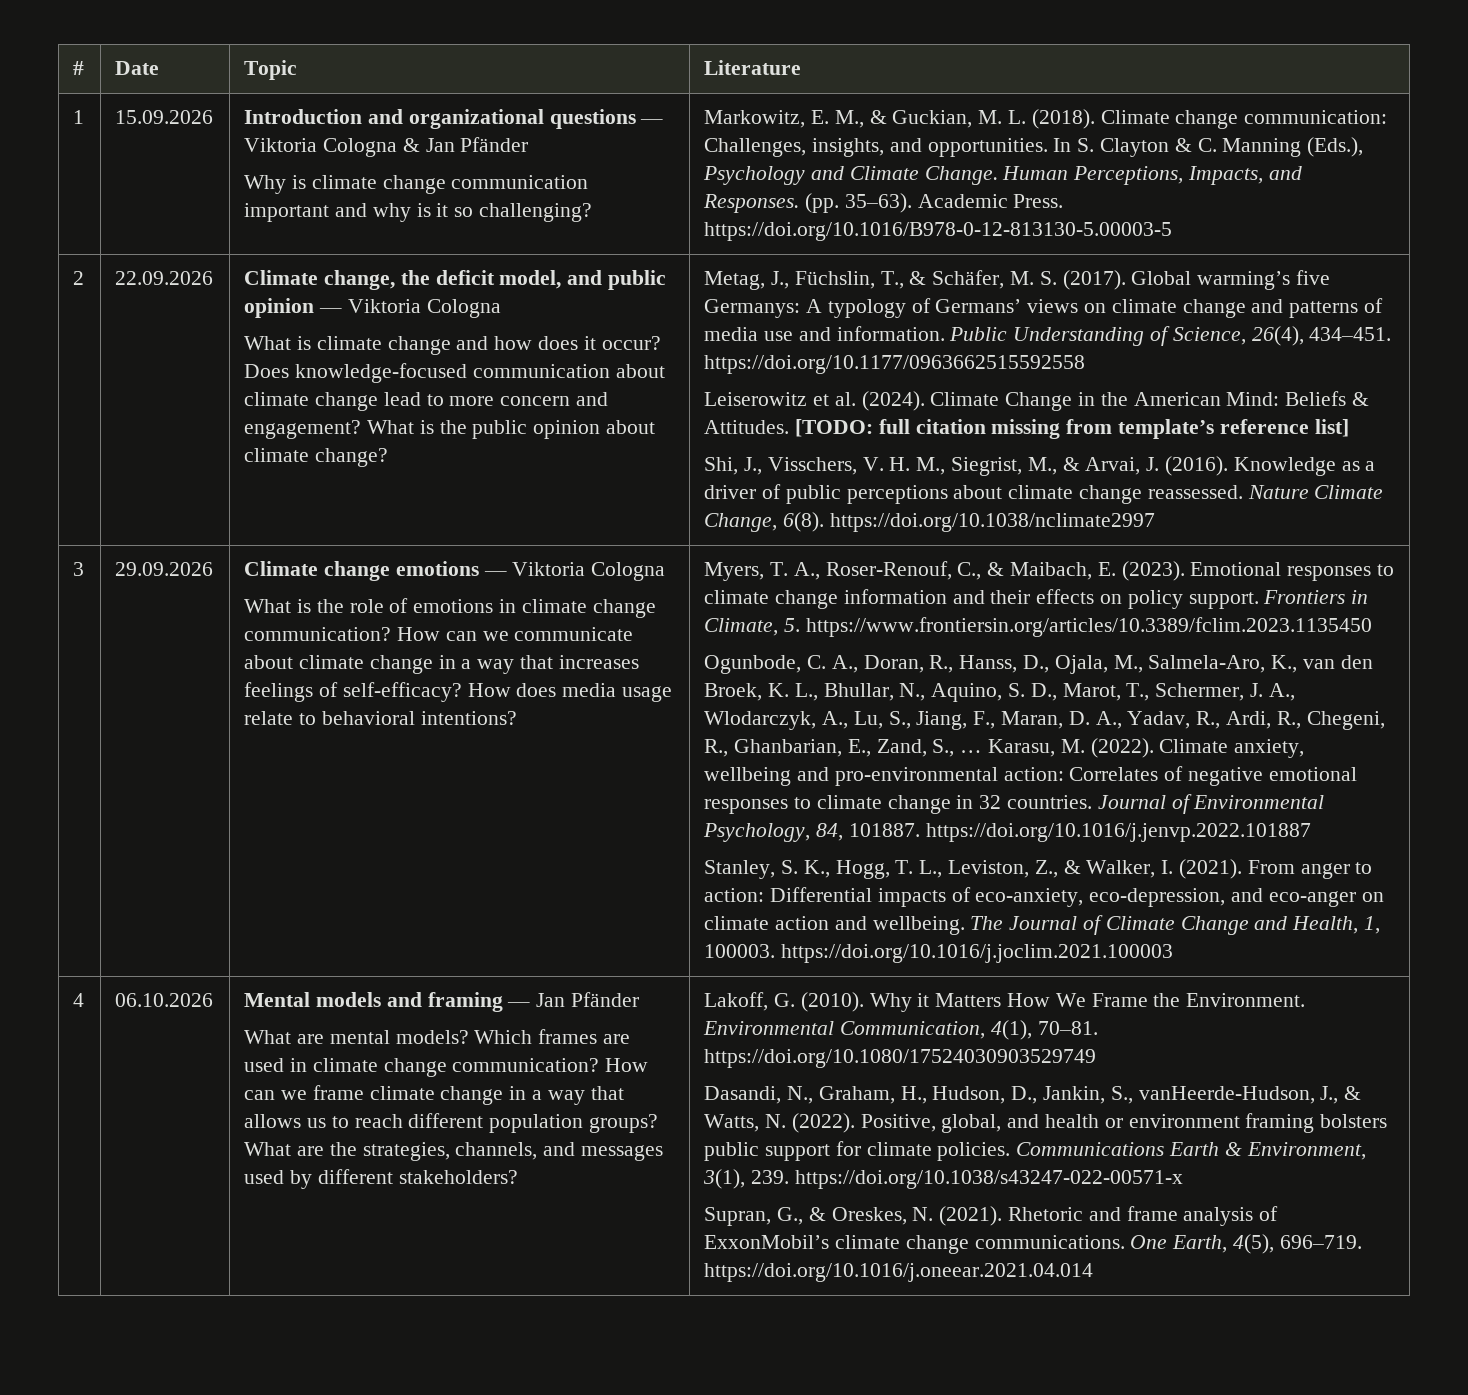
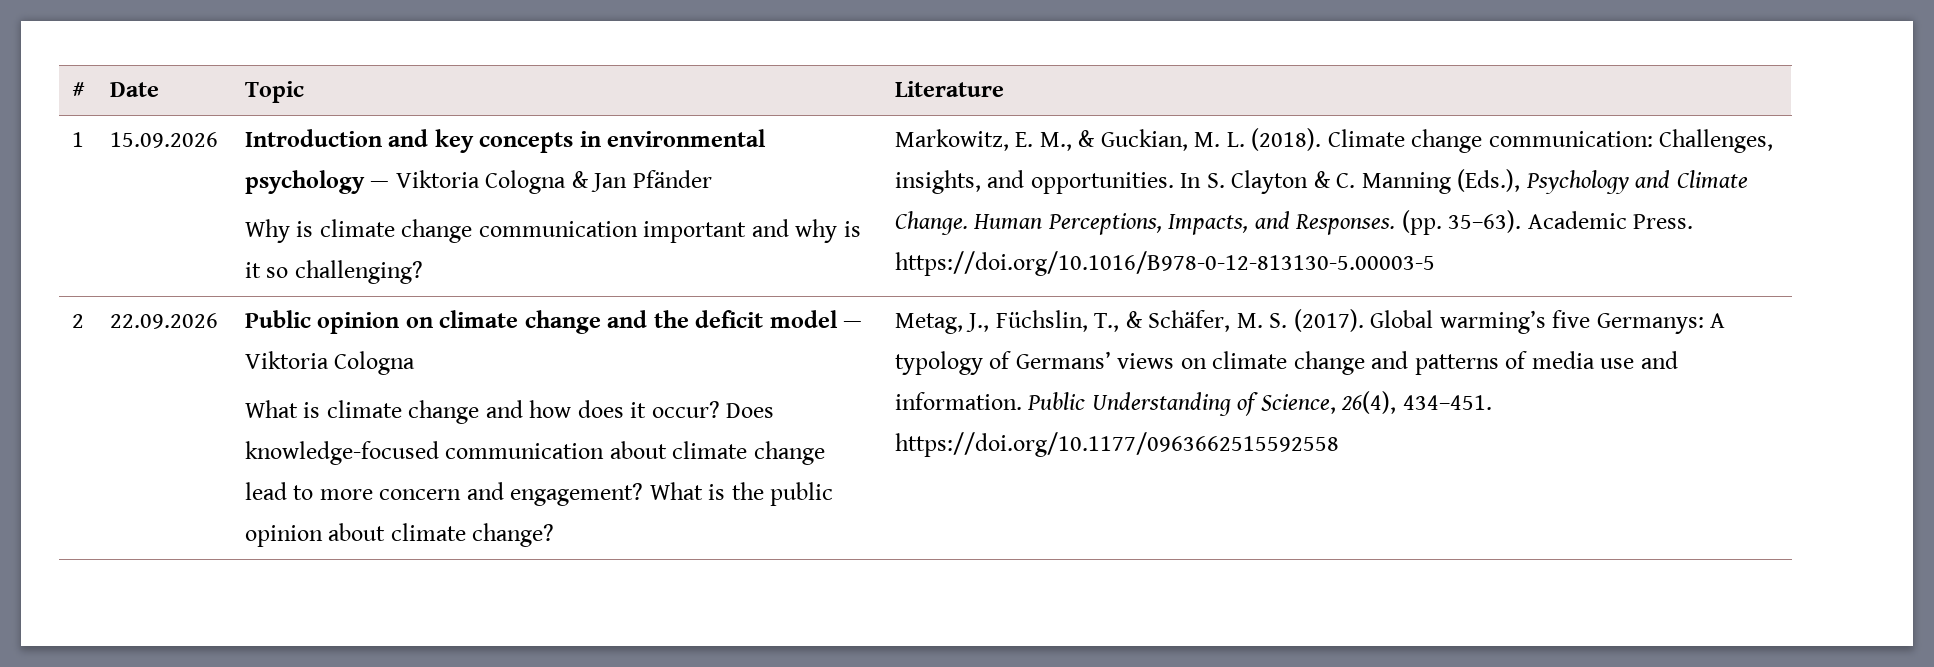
- Introduction and organizational questions — Viktoria Cologna & Jan Pfänder
+ Introduction and key concepts in environmental psychology — Viktoria Cologna & Jan Pfänder
- Climate change, the deficit model, and public opinion — Viktoria Cologna
+ Public opinion on climate change and the deficit model — Viktoria Cologna
- Leiserowitz et al. (2024). Climate Change in the American Mind: Beliefs & Attitudes. [TODO: full citation missing from template’s reference list]
- Shi, J., Visschers, V. H. M., Siegrist, M., & Arvai, J. (2016). Knowledge as a driver of public perceptions about climate change reassessed. Nature Climate Change, 6(8). https://doi.org/10.1038/nclimate2997
- 3 | 29.09.2026 | Climate change emotions — Viktoria Cologna
- What is the role of emotions in climate change communication? How can we communicate about climate change in a way that increases feelings of self-efficacy? How does media usage relate to behavioral intentions? | Myers, T. A., Roser-Renouf, C., & Maibach, E. (2023). Emotional responses to climate change information and their effects on policy support. Frontiers in Climate, 5. https://www.frontiersin.org/articles/10.3389/fclim.2023.1135450
- Ogunbode, C. A., Doran, R., Hanss, D., Ojala, M., Salmela-Aro, K., van den Broek, K. L., Bhullar, N., Aquino, S. D., Marot, T., Schermer, J. A., Wlodarczyk, A., Lu, S., Jiang, F., Maran, D. A., Yadav, R., Ardi, R., Chegeni, R., Ghanbarian, E., Zand, S., … Karasu, M. (2022). Climate anxiety, wellbeing and pro-environmental action: Correlates of negative emotional responses to climate change in 32 countries. Journal of Environmental Psychology, 84, 101887. https://doi.org/10.1016/j.jenvp.2022.101887
- Stanley, S. K., Hogg, T. L., Leviston, Z., & Walker, I. (2021). From anger to action: Differential impacts of eco-anxiety, eco-depression, and eco-anger on climate action and wellbeing. The Journal of Climate Change and Health, 1, 100003. https://doi.org/10.1016/j.joclim.2021.100003
- 4 | 06.10.2026 | Mental models and framing — Jan Pfänder
- What are mental models? Which frames are used in climate change communication? How can we frame climate change in a way that allows us to reach different population groups? What are the strategies, channels, and messages used by different stakeholders? | Lakoff, G. (2010). Why it Matters How We Frame the Environment. Environmental Communication, 4(1), 70–81. https://doi.org/10.1080/17524030903529749
- Dasandi, N., Graham, H., Hudson, D., Jankin, S., vanHeerde-Hudson, J., & Watts, N. (2022). Positive, global, and health or environment framing bolsters public support for climate policies. Communications Earth & Environment, 3(1), 239. https://doi.org/10.1038/s43247-022-00571-x
- Supran, G., & Oreskes, N. (2021). Rhetoric and frame analysis of ExxonMobil’s climate change communications. One Earth, 4(5), 696–719. https://doi.org/10.1016/j.oneear.2021.04.014

